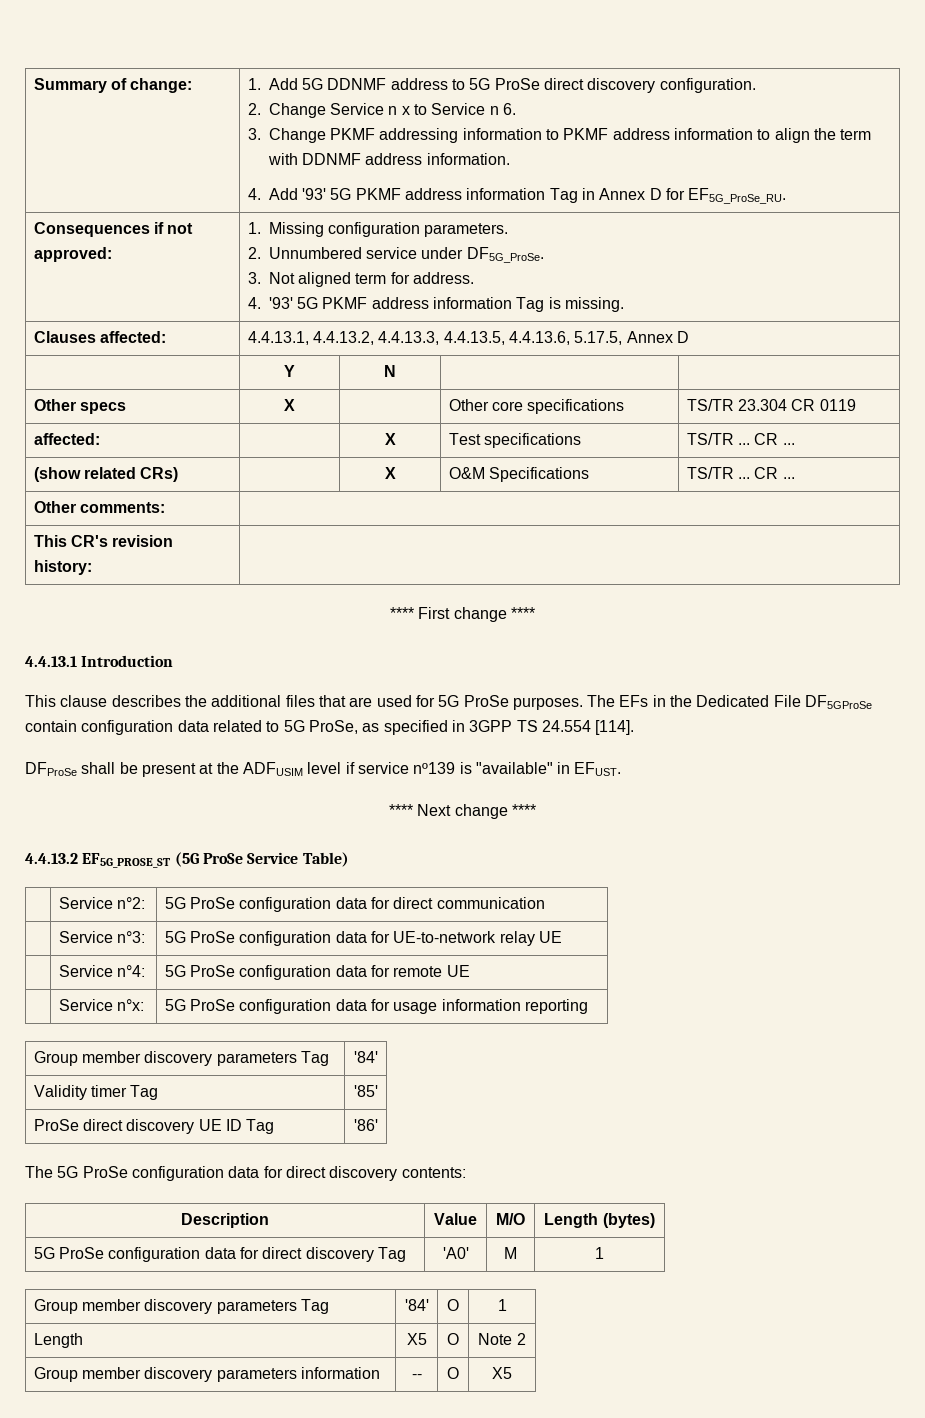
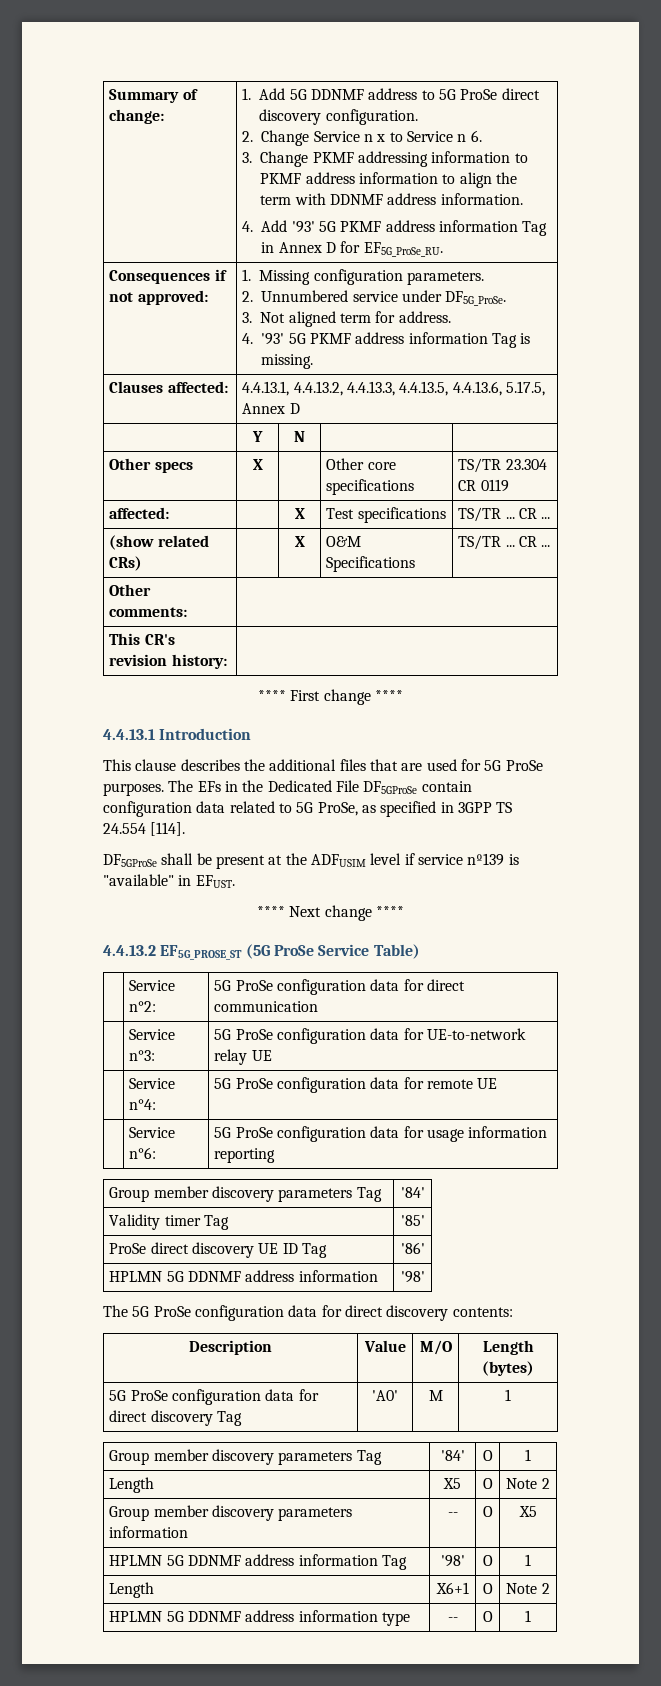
- DFProSe shall be present at the ADFUSIM level if service nº139 is "available" in EFUST.
+ DF5GProSe shall be present at the ADFUSIM level if service nº139 is "available" in EFUST.
- | Service n°x: | 5G ProSe configuration data for usage information reporting
+ | Service n°6: | 5G ProSe configuration data for usage information reporting
+ HPLMN 5G DDNMF address information | '98'
+ HPLMN 5G DDNMF address information Tag | '98' | O | 1
+ Length | X6+1 | O | Note 2
+ HPLMN 5G DDNMF address information type | -- | O | 1

